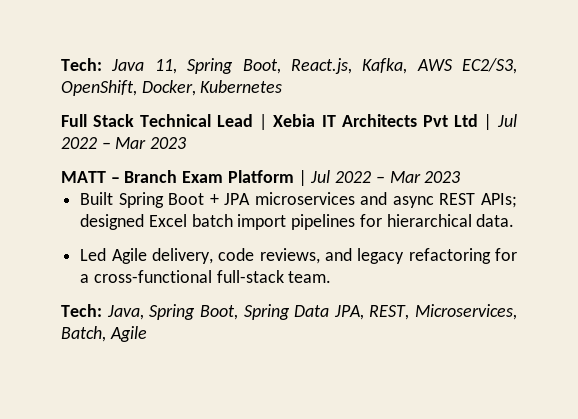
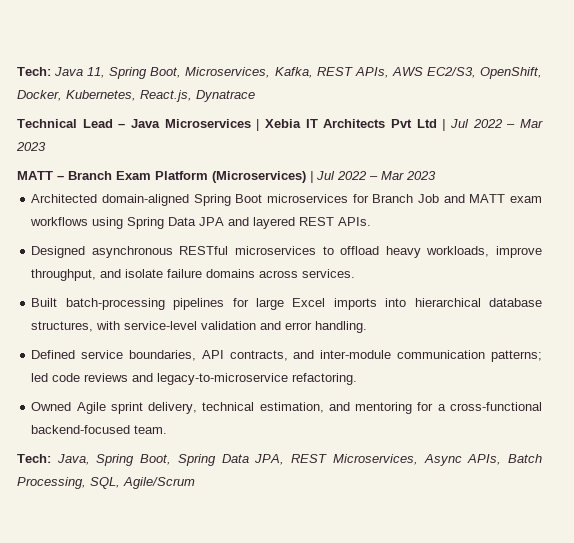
- Tech: Java 11, Spring Boot, React.js, Kafka, AWS EC2/S3, OpenShift, Docker, Kubernetes
- Full Stack Technical Lead | Xebia IT Architects Pvt Ltd | Jul 2022 – Mar 2023
+ Tech: Java 11, Spring Boot, Microservices, Kafka, REST APIs, AWS EC2/S3, OpenShift, Docker, Kubernetes, React.js, Dynatrace
+ Technical Lead – Java Microservices | Xebia IT Architects Pvt Ltd | Jul 2022 – Mar 2023
- MATT – Branch Exam Platform | Jul 2022 – Mar 2023
- Built Spring Boot + JPA microservices and async REST APIs; designed Excel batch import pipelines for hierarchical data.
- Led Agile delivery, code reviews, and legacy refactoring for a cross-functional full-stack team.
+ MATT – Branch Exam Platform (Microservices) | Jul 2022 – Mar 2023
+ Architected domain-aligned Spring Boot microservices for Branch Job and MATT exam workflows using Spring Data JPA and layered REST APIs.
+ Designed asynchronous RESTful microservices to offload heavy workloads, improve throughput, and isolate failure domains across services.
+ Built batch-processing pipelines for large Excel imports into hierarchical database structures, with service-level validation and error handling.
+ Defined service boundaries, API contracts, and inter-module communication patterns; led code reviews and legacy-to-microservice refactoring.
+ Owned Agile sprint delivery, technical estimation, and mentoring for a cross-functional backend-focused team.
- Tech: Java, Spring Boot, Spring Data JPA, REST, Microservices, Batch, Agile
+ Tech: Java, Spring Boot, Spring Data JPA, REST Microservices, Async APIs, Batch Processing, SQL, Agile/Scrum

